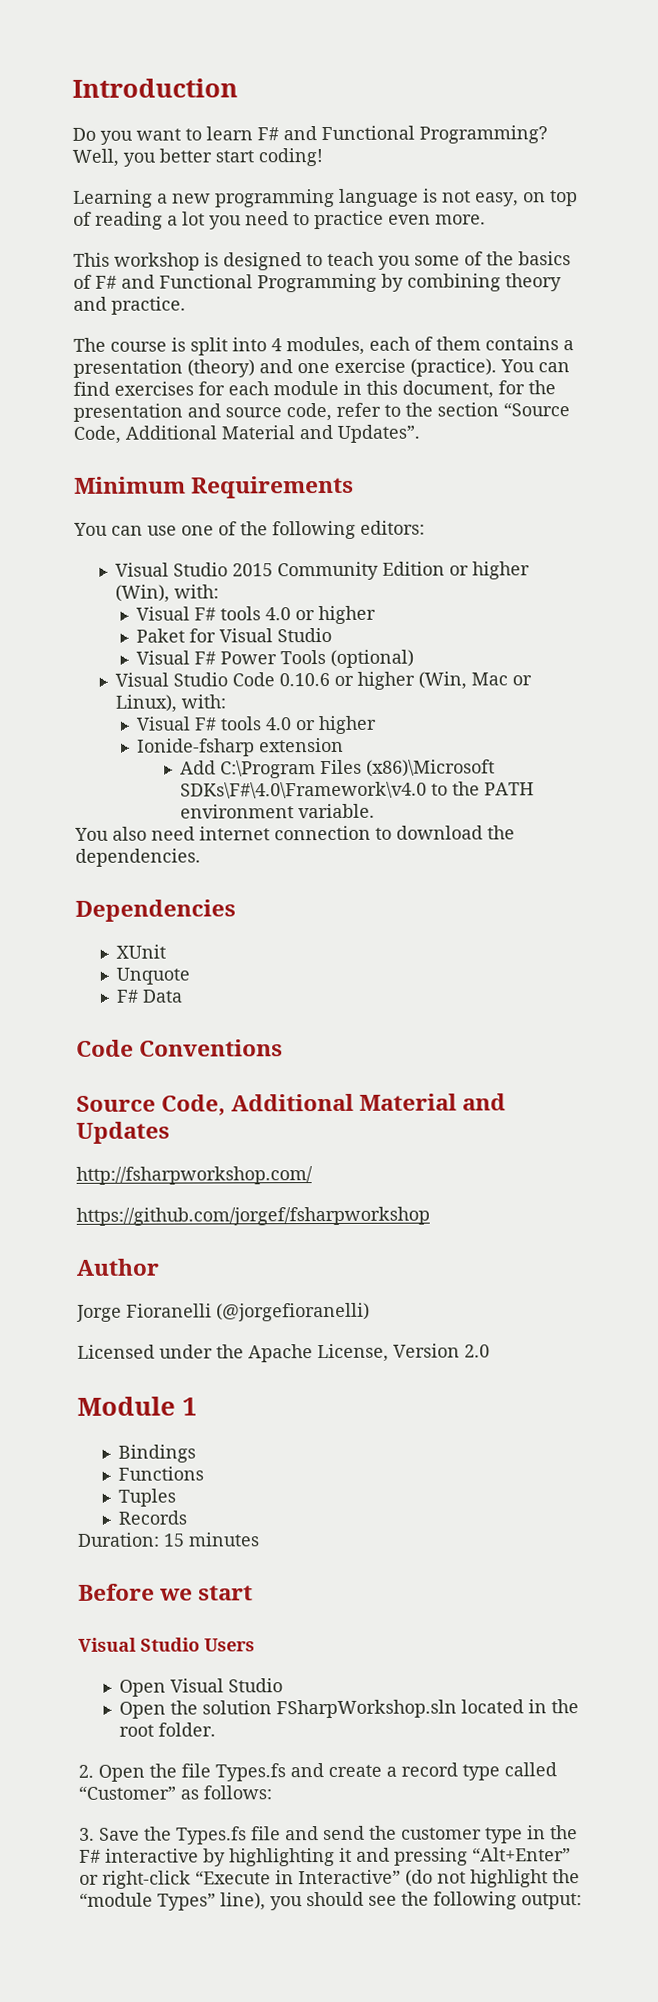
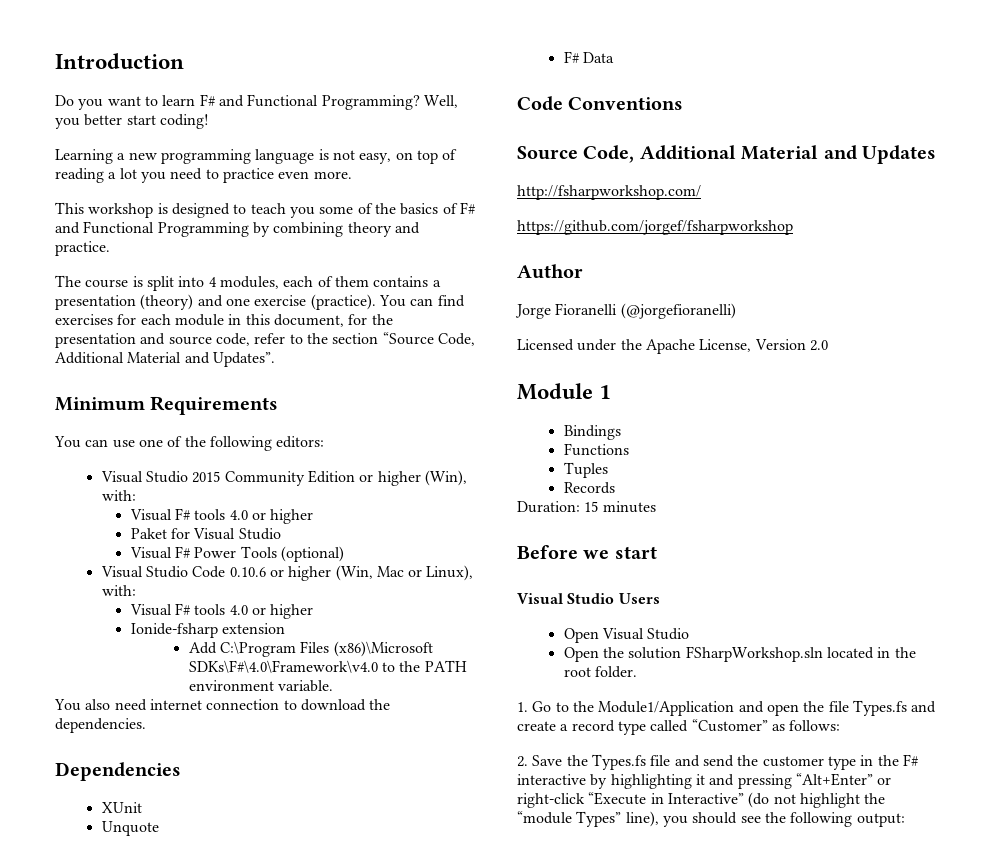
- 2. Open the file Types.fs and create a record type called “Customer” as follows:
+ 1. Go to the Module1/Application and open the file Types.fs and create a record type called “Customer” as follows:
- 3. Save the Types.fs file and send the customer type in the F# interactive by highlighting it and pressing “Alt+Enter” or right-click “Execute in Interactive” (do not highlight the “module Types” line), you should see the following output:
+ 2. Save the Types.fs file and send the customer type in the F# interactive by highlighting it and pressing “Alt+Enter” or right-click “Execute in Interactive” (do not highlight the “module Types” line), you should see the following output:

